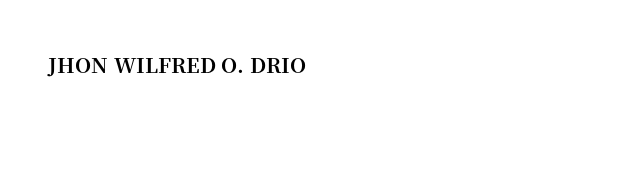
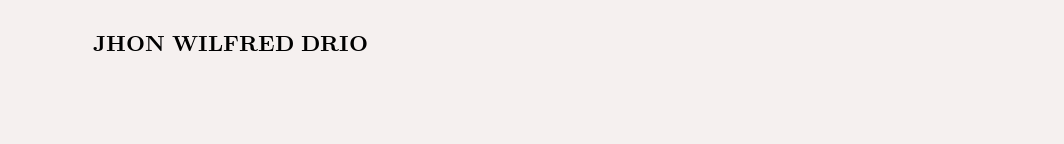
- JHON WILFRED O. DRIO
+ JHON WILFRED DRIO

